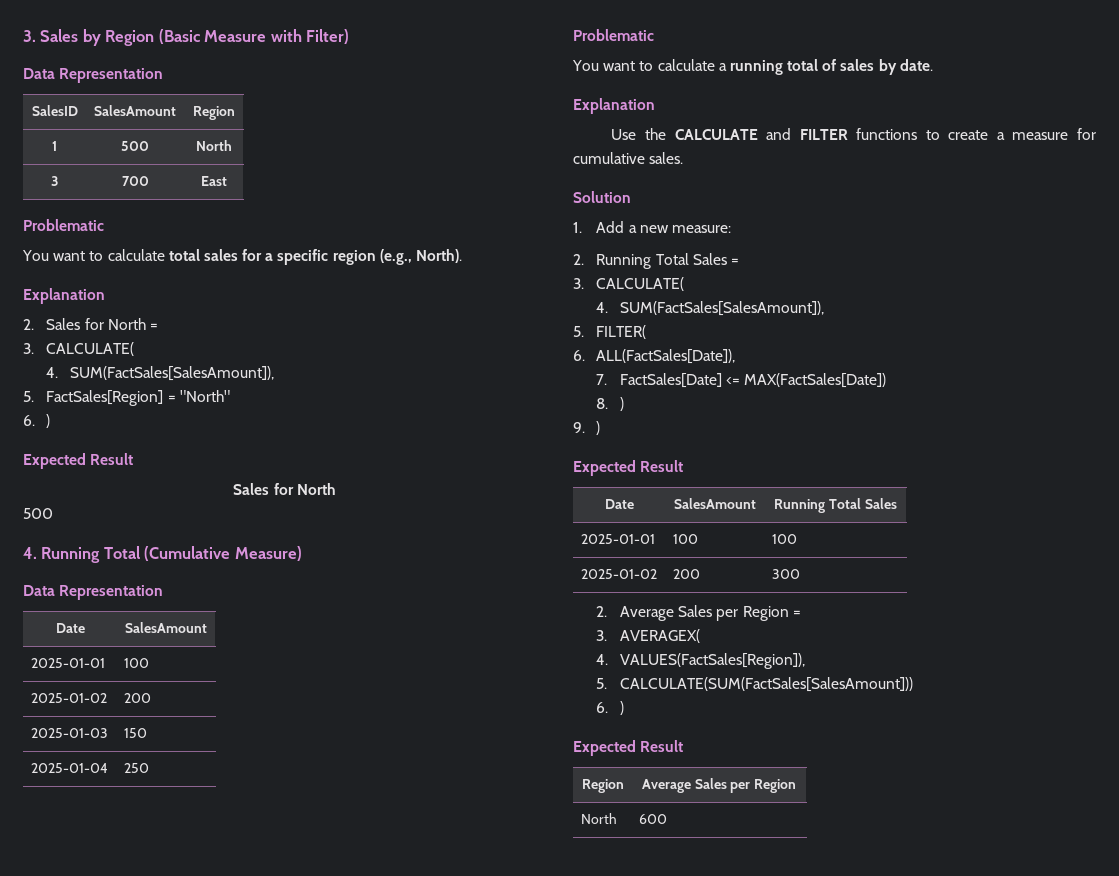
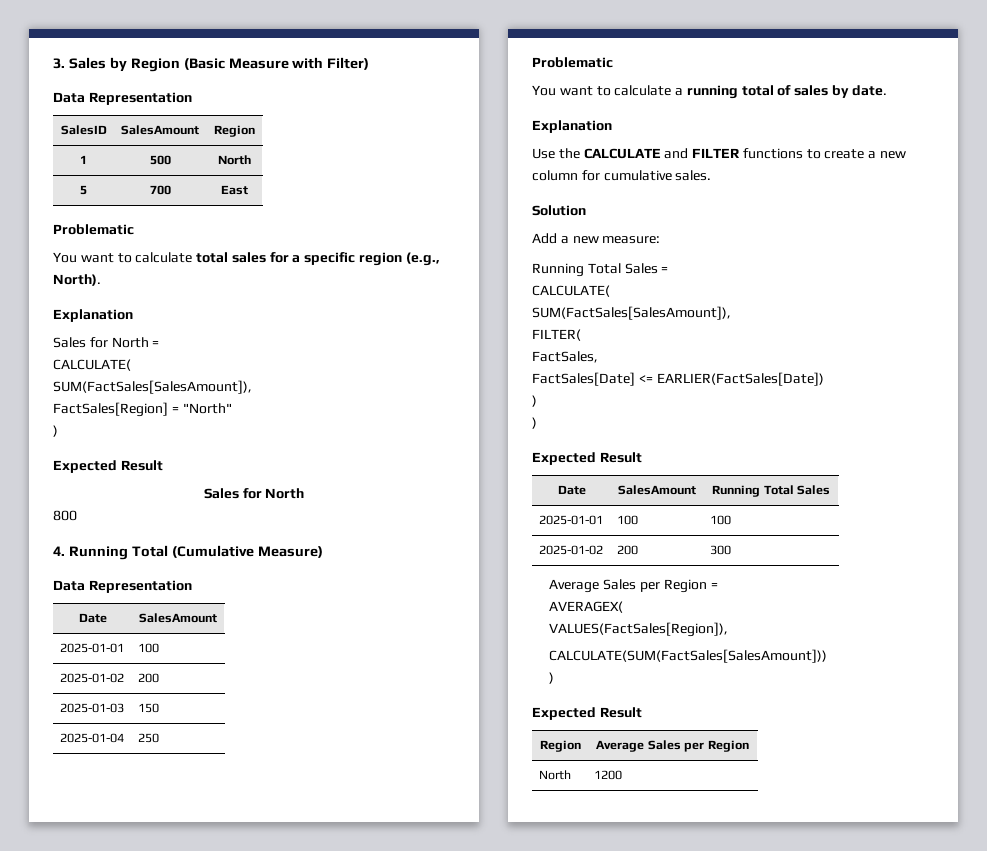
- 3 | 700 | East
+ 5 | 700 | East
- 2. Sales for North =
- 3. CALCULATE(
- 4. SUM(FactSales[SalesAmount]),
- 5. FactSales[Region] = "North"
- 6. )
+ Sales for North =
+ CALCULATE(
+ SUM(FactSales[SalesAmount]),
+ FactSales[Region] = "North"
+ )
  Expected Result
  Sales for North
- 500
+ 800
- Use the CALCULATE and FILTER functions to create a measure for cumulative sales.
+ Use the CALCULATE and FILTER functions to create a new column for cumulative sales.
- 1. Add a new measure:
+ Add a new measure:
- 2. Running Total Sales =
- 3. CALCULATE(
- 4. SUM(FactSales[SalesAmount]),
- 5. FILTER(
+ Running Total Sales =
+ CALCULATE(
+ SUM(FactSales[SalesAmount]),
+ FILTER(
- 6. ALL(FactSales[Date]),
- 7. FactSales[Date] <= MAX(FactSales[Date])
- 8. )
- 9. )
+ FactSales,
+ FactSales[Date] <= EARLIER(FactSales[Date])
+ )
+ )
- 2. Average Sales per Region =
+ Average Sales per Region =
- 3. AVERAGEX(
+ AVERAGEX(
- 4. VALUES(FactSales[Region]),
+ VALUES(FactSales[Region]),
- 5. CALCULATE(SUM(FactSales[SalesAmount]))
- 6. )
+ CALCULATE(SUM(FactSales[SalesAmount]))
+ )
- North | 600
+ North | 1200

